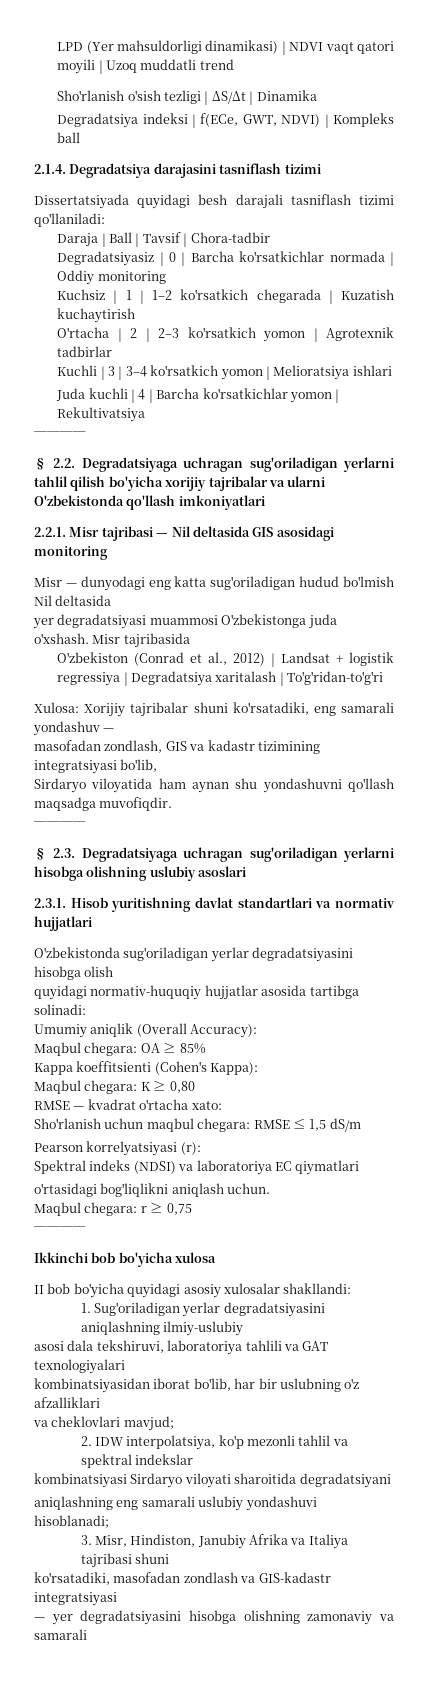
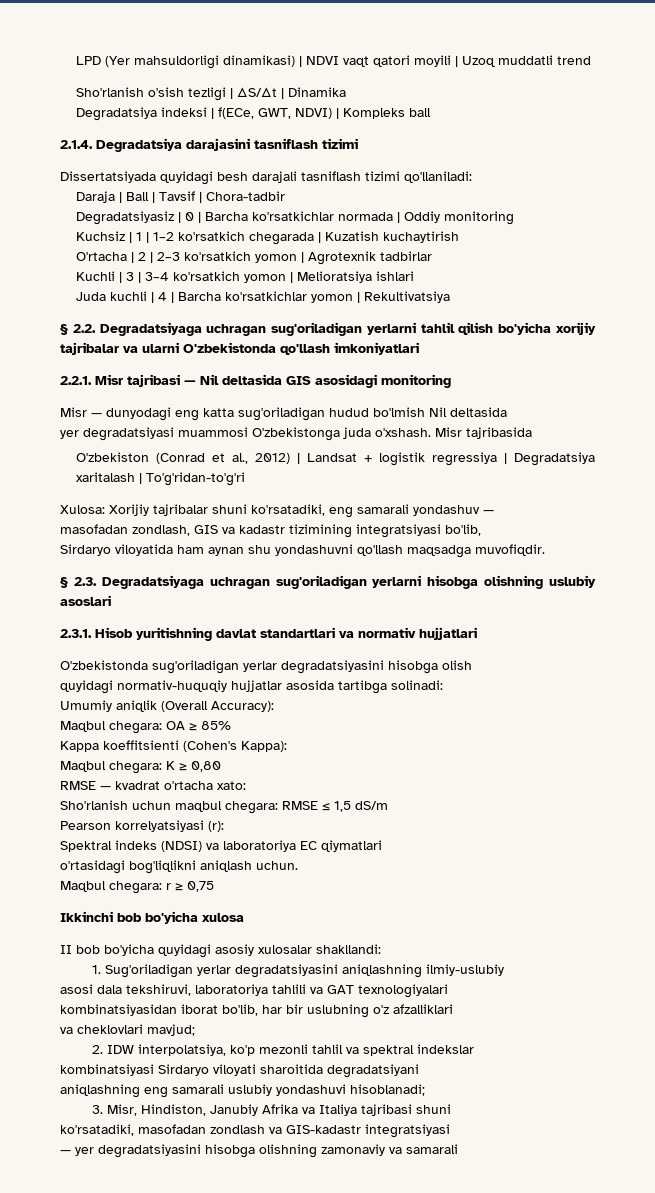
  Juda kuchli | 4 | Barcha ko'rsatkichlar yomon | Rekultivatsiya
- ────
  Sirdaryo viloyatida ham aynan shu yondashuvni qo'llash maqsadga muvofiqdir.
- ────
  Maqbul chegara: r ≥ 0,75
- ────

